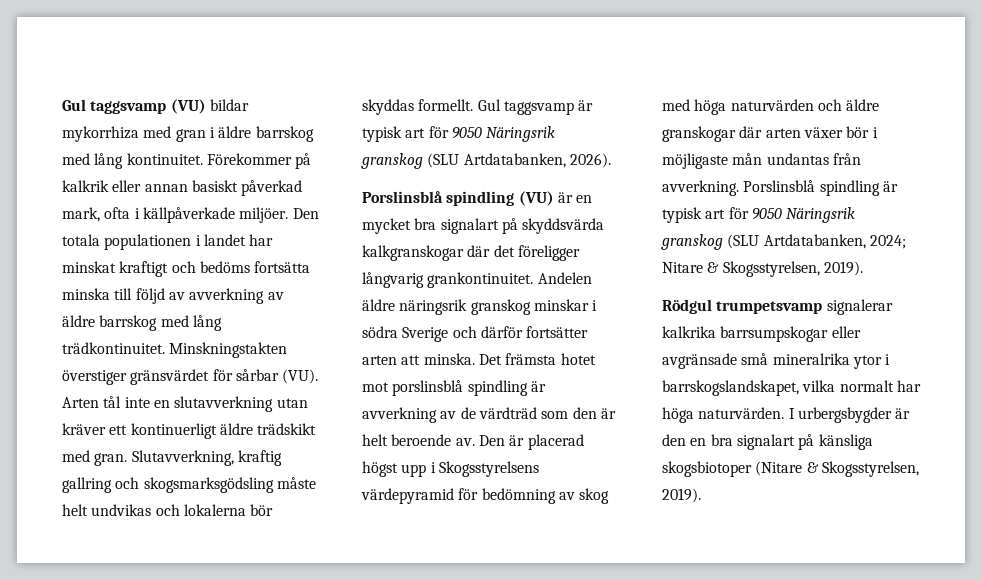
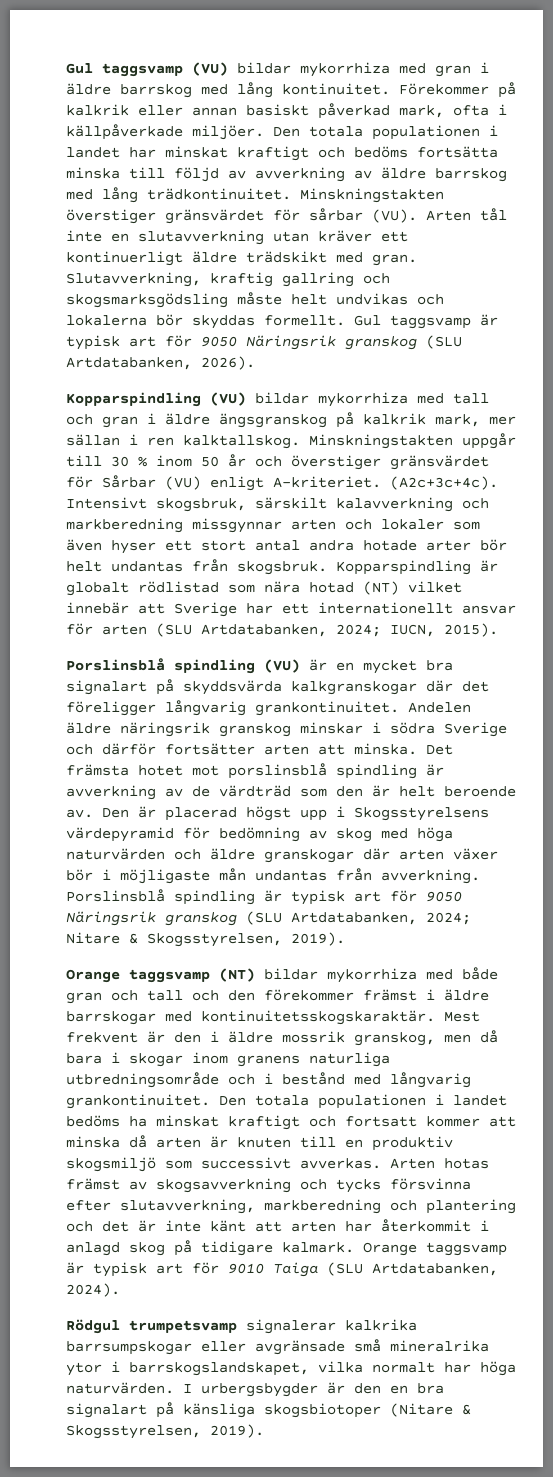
+ Kopparspindling (VU) bildar mykorrhiza med tall och gran i äldre ängsgranskog på kalkrik mark, mer sällan i ren kalktallskog. Minskningstakten uppgår till 30 % inom 50 år och överstiger gränsvärdet för Sårbar (VU) enligt A-kriteriet. (A2c+3c+4c). Intensivt skogsbruk, särskilt kalavverkning och markberedning missgynnar arten och lokaler som även hyser ett stort antal andra hotade arter bör helt undantas från skogsbruk. Kopparspindling är globalt rödlistad som nära hotad (NT) vilket innebär att Sverige har ett internationellt ansvar för arten (SLU Artdatabanken, 2024; IUCN, 2015).
+ Orange taggsvamp (NT) bildar mykorrhiza med både gran och tall och den förekommer främst i äldre barrskogar med kontinuitetsskogskaraktär. Mest frekvent är den i äldre mossrik granskog, men då bara i skogar inom granens naturliga utbredningsområde och i bestånd med långvarig grankontinuitet. Den totala populationen i landet bedöms ha minskat kraftigt och fortsatt kommer att minska då arten är knuten till en produktiv skogsmiljö som successivt avverkas. Arten hotas främst av skogsavverkning och tycks försvinna efter slutavverkning, markberedning och plantering och det är inte känt att arten har återkommit i anlagd skog på tidigare kalmark. Orange taggsvamp är typisk art för 9010 Taiga (SLU Artdatabanken, 2024).

